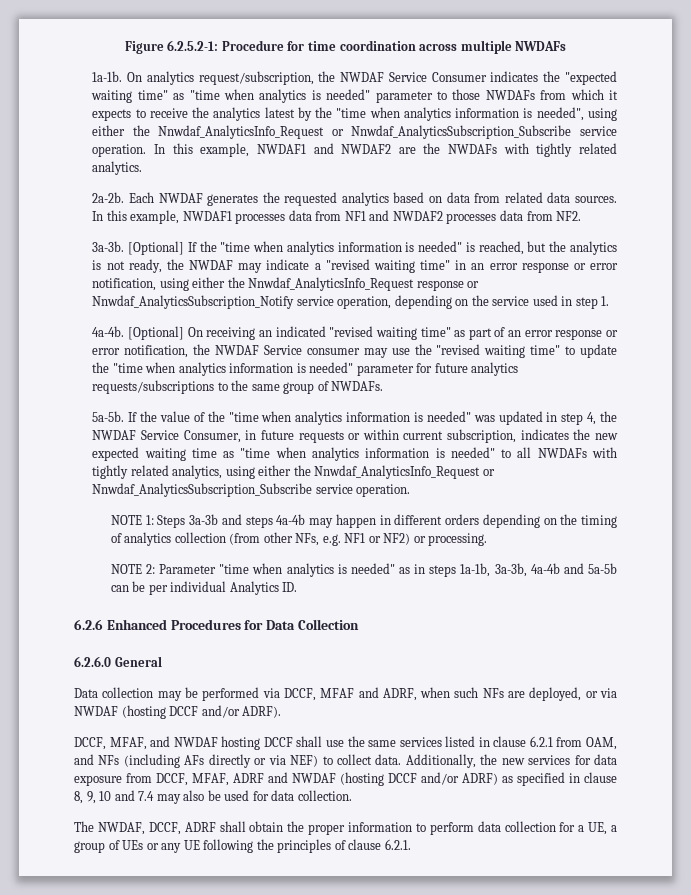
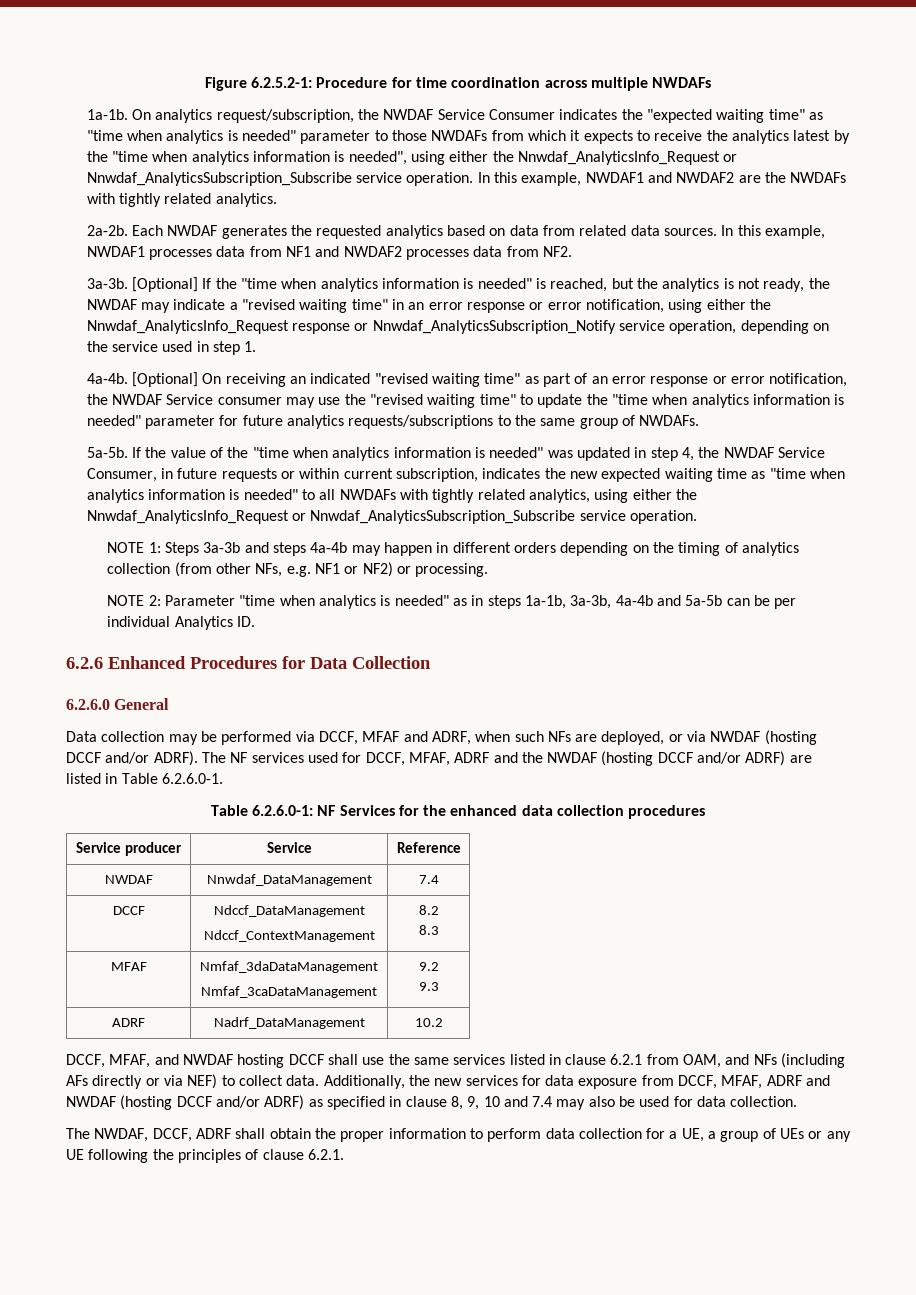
+ The NF services used for DCCF, MFAF, ADRF and the NWDAF (hosting DCCF and/or ADRF) are listed in Table 6.2.6.0-1.
+ Table 6.2.6.0-1: NF Services for the enhanced data collection procedures
+ Service producer | Service | Reference
+ NWDAF | Nnwdaf_DataManagement | 7.4
+ DCCF | Ndccf_DataManagement
+ Ndccf_ContextManagement | 8.2
+ 8.3
+ MFAF | Nmfaf_3daDataManagement
+ Nmfaf_3caDataManagement | 9.2
+ 9.3
+ ADRF | Nadrf_DataManagement | 10.2

